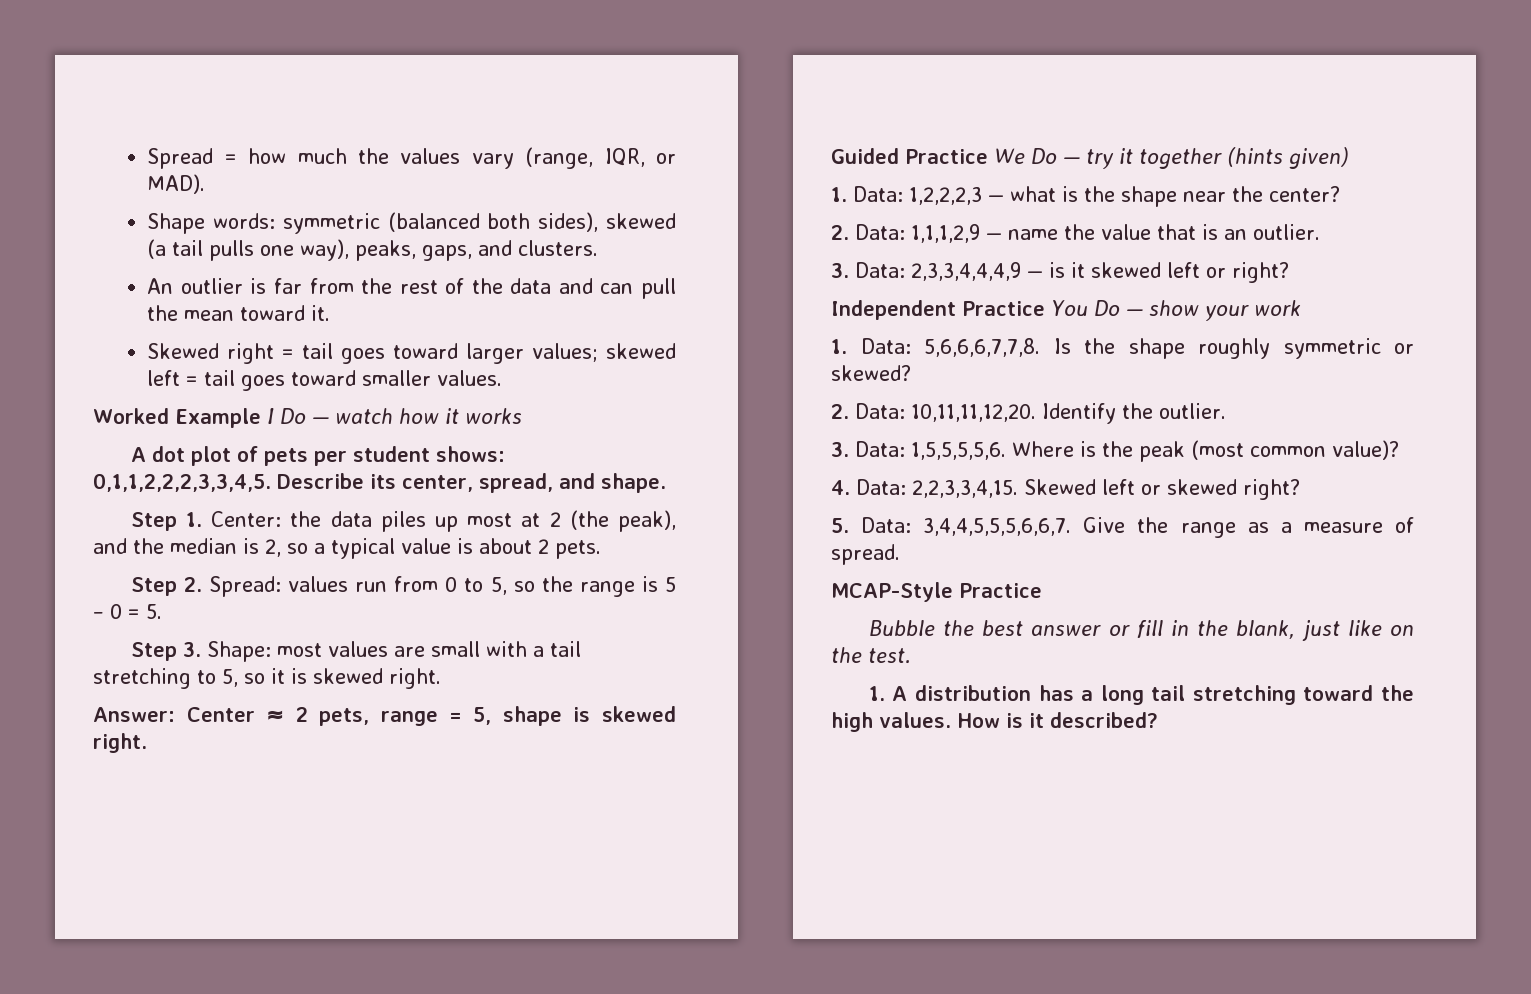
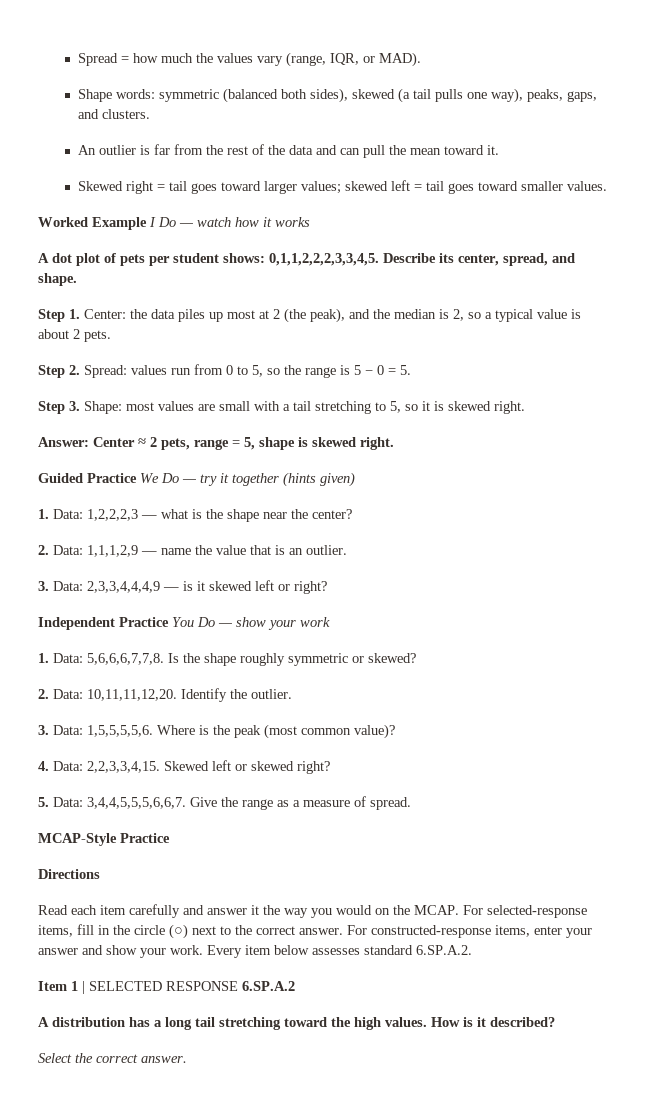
- Bubble the best answer or fill in the blank, just like on the test.
- 1. A distribution has a long tail stretching toward the high values.
+ Directions
+ Read each item carefully and answer it the way you would on the MCAP. For selected-response items, fill in the circle (○) next to the correct answer. For constructed-response items, enter your answer and show your work. Every item below assesses standard 6.SP.A.2.
+ Item 1 | SELECTED RESPONSE 6.SP.A.2
+ A distribution has a long tail stretching toward the high values.
+ Select the correct answer.

